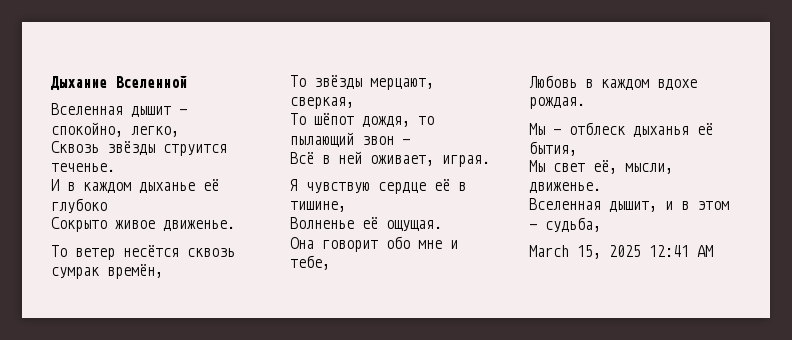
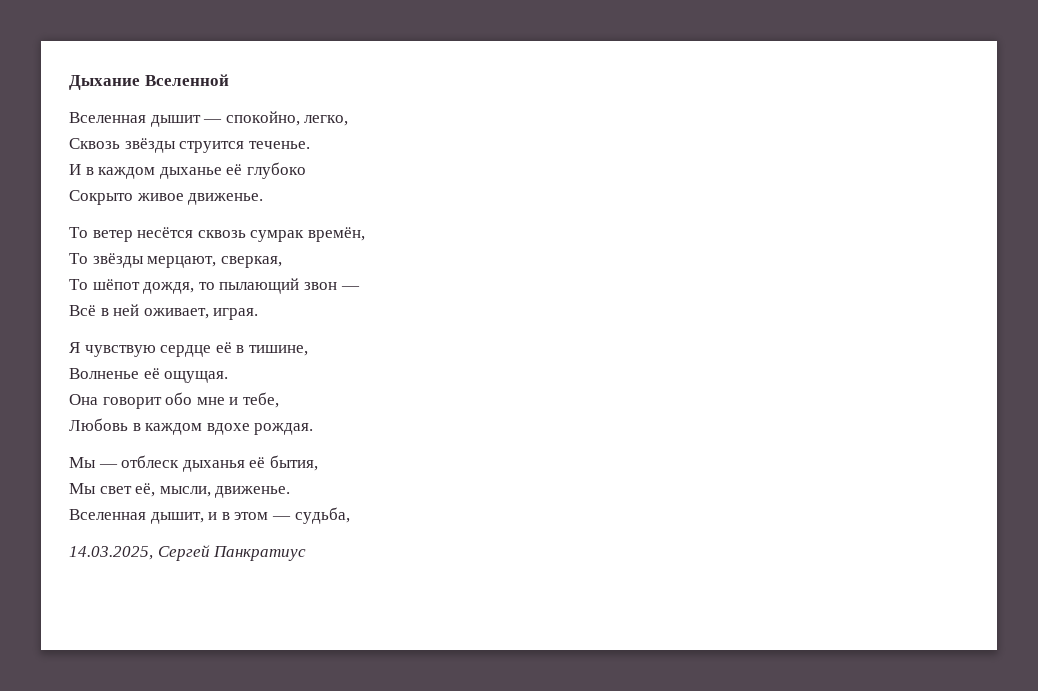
- March 15, 2025 12:41 AM
+ 14.03.2025, Сергей Панкратиус

